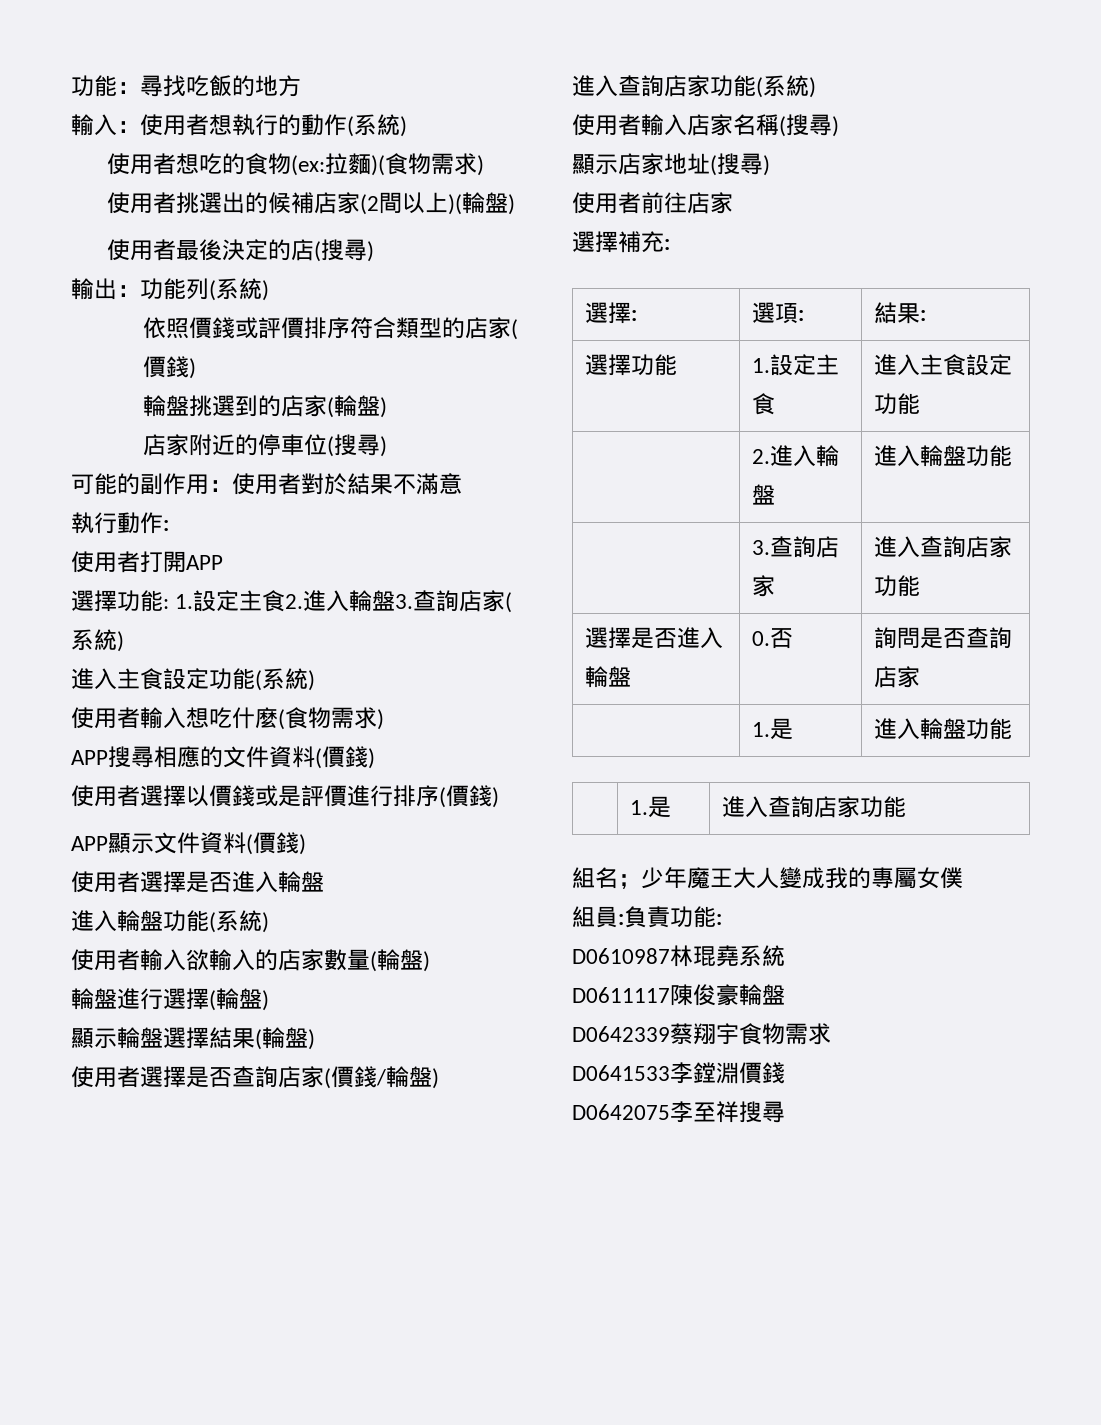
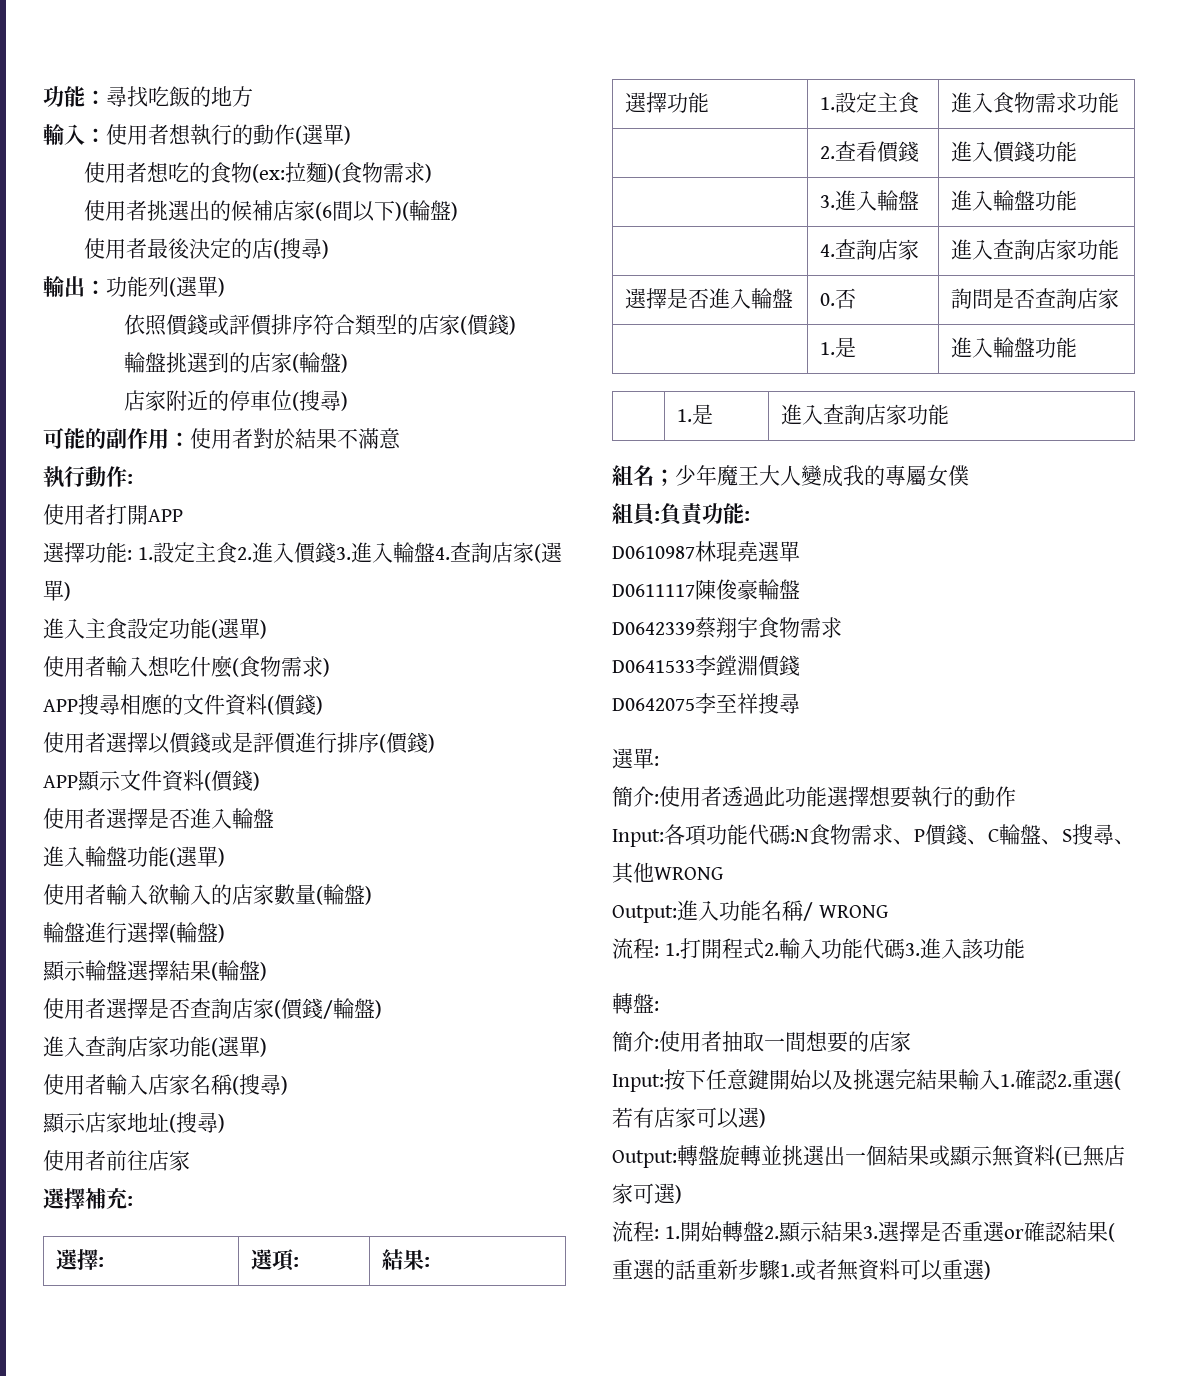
- 輸入：使用者想執行的動作(系統)
+ 輸入：使用者想執行的動作(選單)
- 使用者挑選出的候補店家(2間以上)(輪盤)
+ 使用者挑選出的候補店家(6間以下)(輪盤)
- 輸出：功能列(系統)
+ 輸出：功能列(選單)
- 選擇功能: 1.設定主食2.進入輪盤3.查詢店家(系統)
+ 選擇功能: 1.設定主食2.進入價錢3.進入輪盤4.查詢店家(選單)
- 進入主食設定功能(系統)
+ 進入主食設定功能(選單)
- 進入輪盤功能(系統)
+ 進入輪盤功能(選單)
- 進入查詢店家功能(系統)
+ 進入查詢店家功能(選單)
- 選擇功能 | 1.設定主食 | 進入主食設定功能
+ 選擇功能 | 1.設定主食 | 進入食物需求功能
- | 2.進入輪盤 | 進入輪盤功能
+ | 2.查看價錢 | 進入價錢功能
+ | 3.進入輪盤 | 進入輪盤功能
- | 3.查詢店家 | 進入查詢店家功能
+ | 4.查詢店家 | 進入查詢店家功能
- D0610987林琨堯系統
+ D0610987林琨堯選單
+ 選單:
+ 簡介:使用者透過此功能選擇想要執行的動作
+ Input:各項功能代碼:N食物需求、P價錢、C輪盤、S搜尋、其他WRONG
+ Output:進入功能名稱/ WRONG
+ 流程: 1.打開程式2.輸入功能代碼3.進入該功能
+ 轉盤:
+ 簡介:使用者抽取一間想要的店家
+ Input:按下任意鍵開始以及挑選完結果輸入1.確認2.重選(若有店家可以選)
+ Output:轉盤旋轉並挑選出一個結果或顯示無資料(已無店家可選)
+ 流程: 1.開始轉盤2.顯示結果3.選擇是否重選or確認結果(重選的話重新步驟1.或者無資料可以重選)

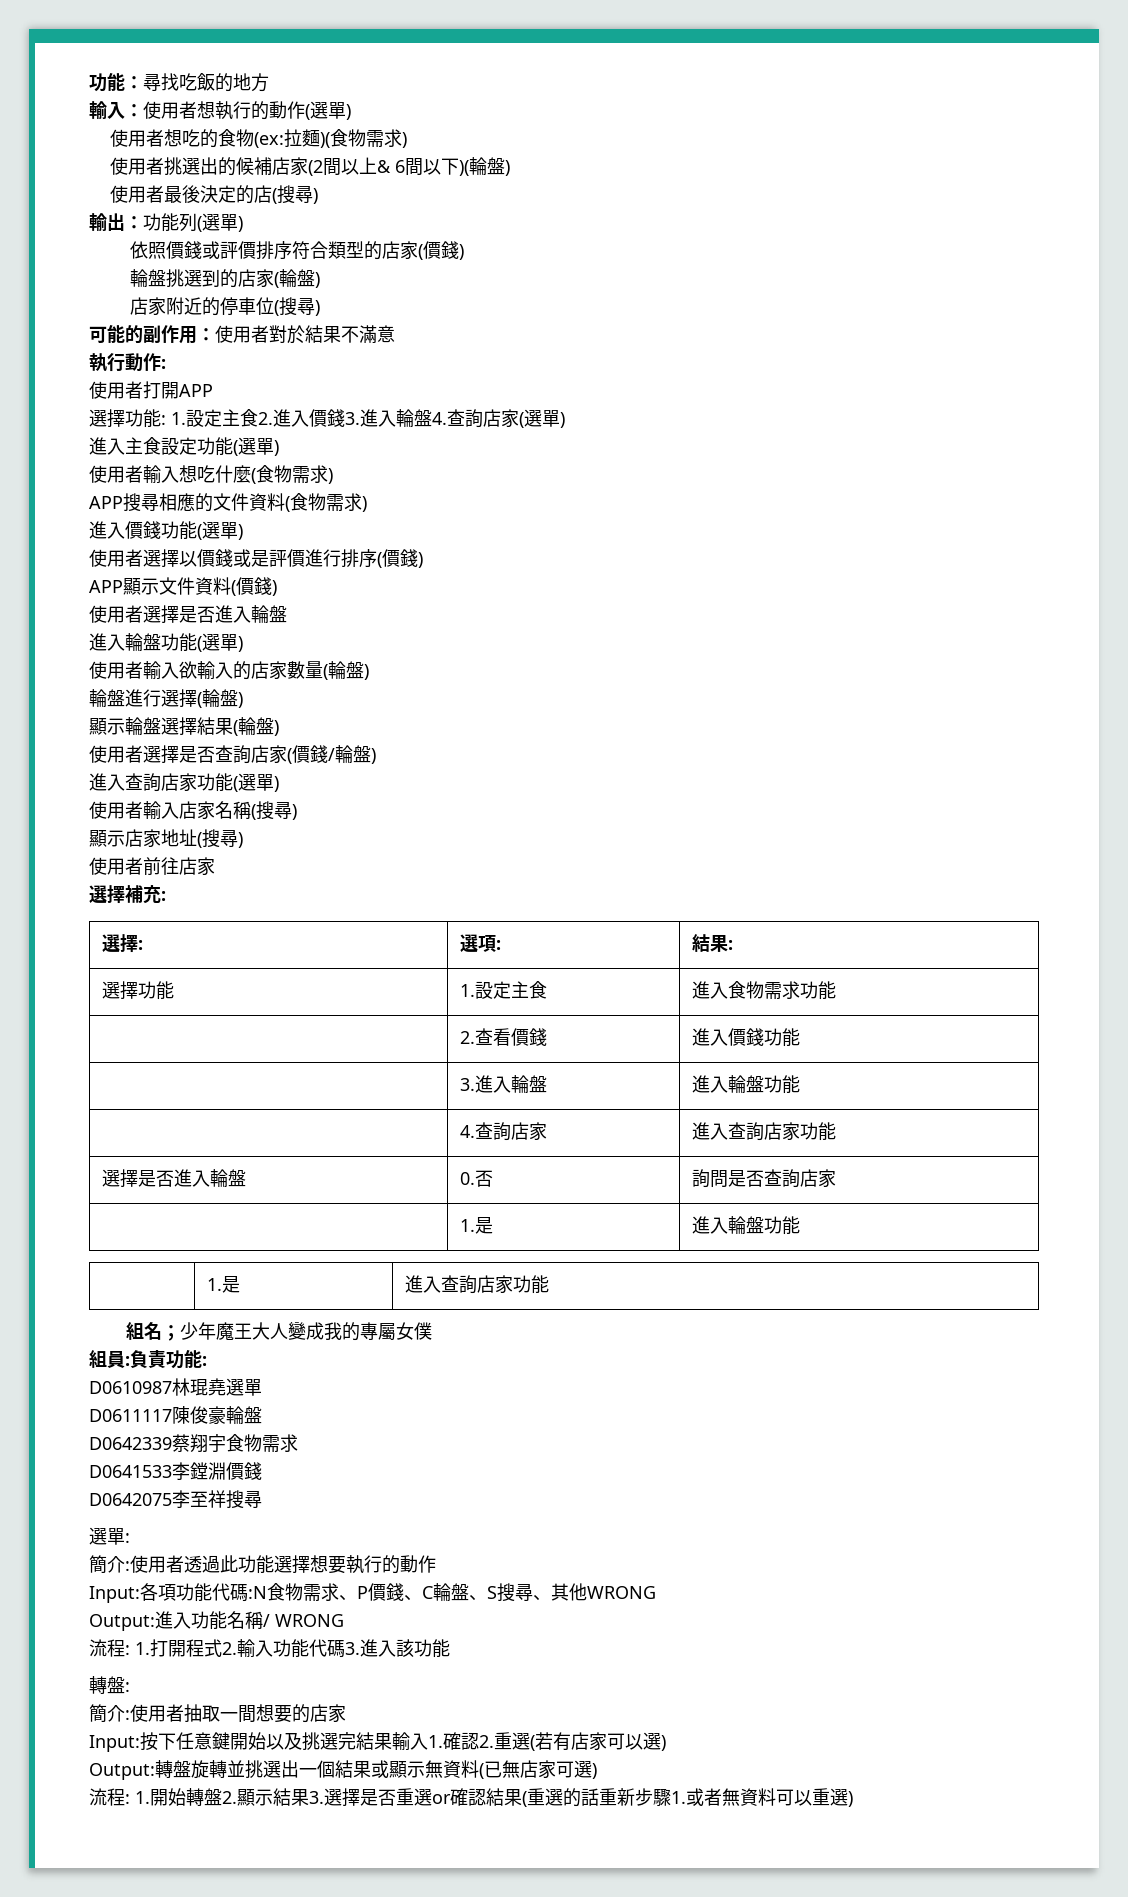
- 使用者挑選出的候補店家(6間以下)(輪盤)
+ 使用者挑選出的候補店家(2間以上& 6間以下)(輪盤)
- APP搜尋相應的文件資料(價錢)
+ APP搜尋相應的文件資料(食物需求)
+ 進入價錢功能(選單)

